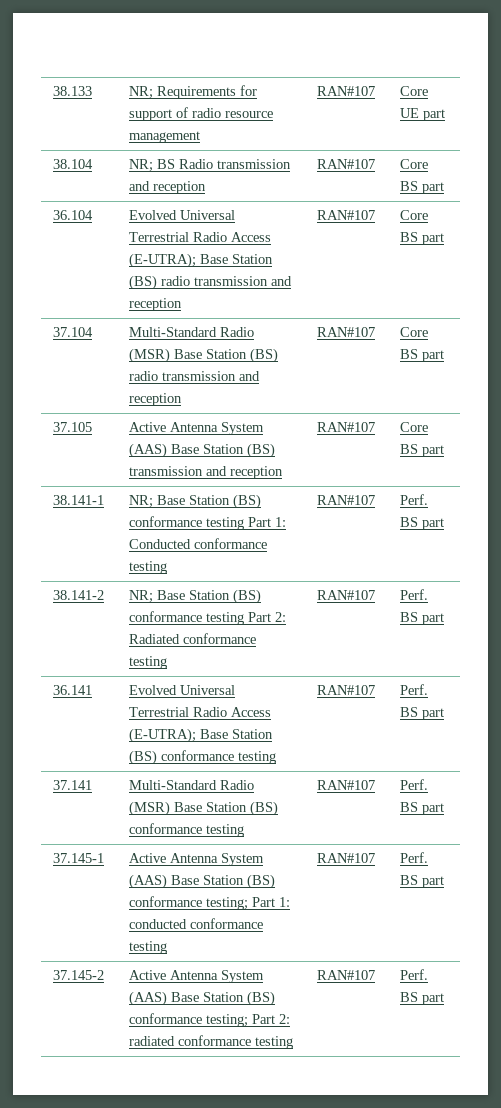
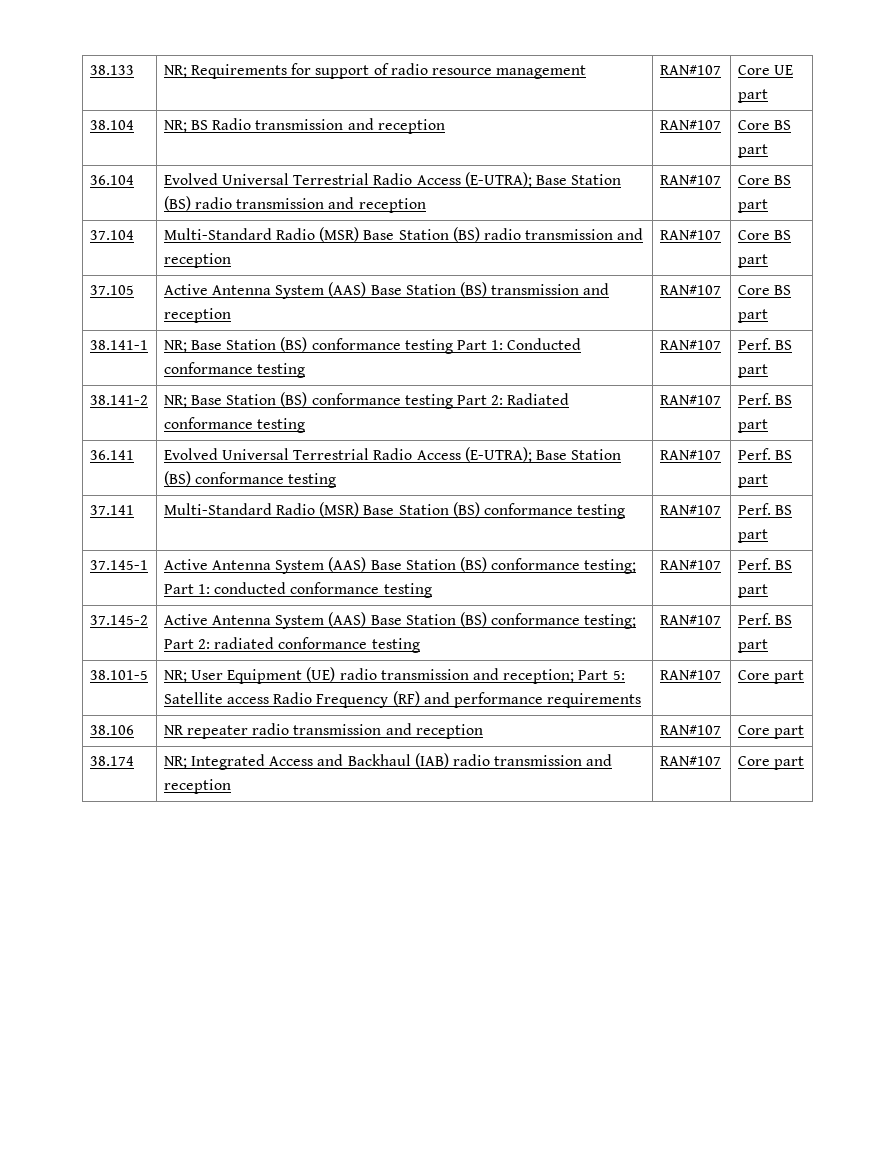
+ 38.101-5 | NR; User Equipment (UE) radio transmission and reception; Part 5: Satellite access Radio Frequency (RF) and performance requirements | RAN#107 | Core part
+ 38.106 | NR repeater radio transmission and reception | RAN#107 | Core part
+ 38.174 | NR; Integrated Access and Backhaul (IAB) radio transmission and reception | RAN#107 | Core part

